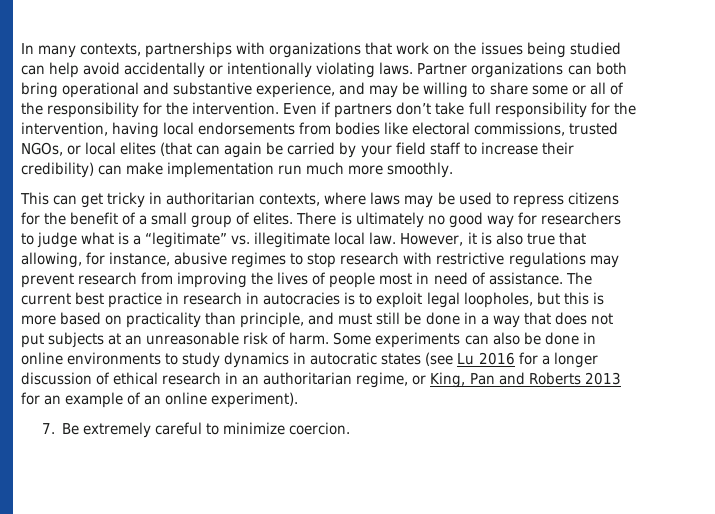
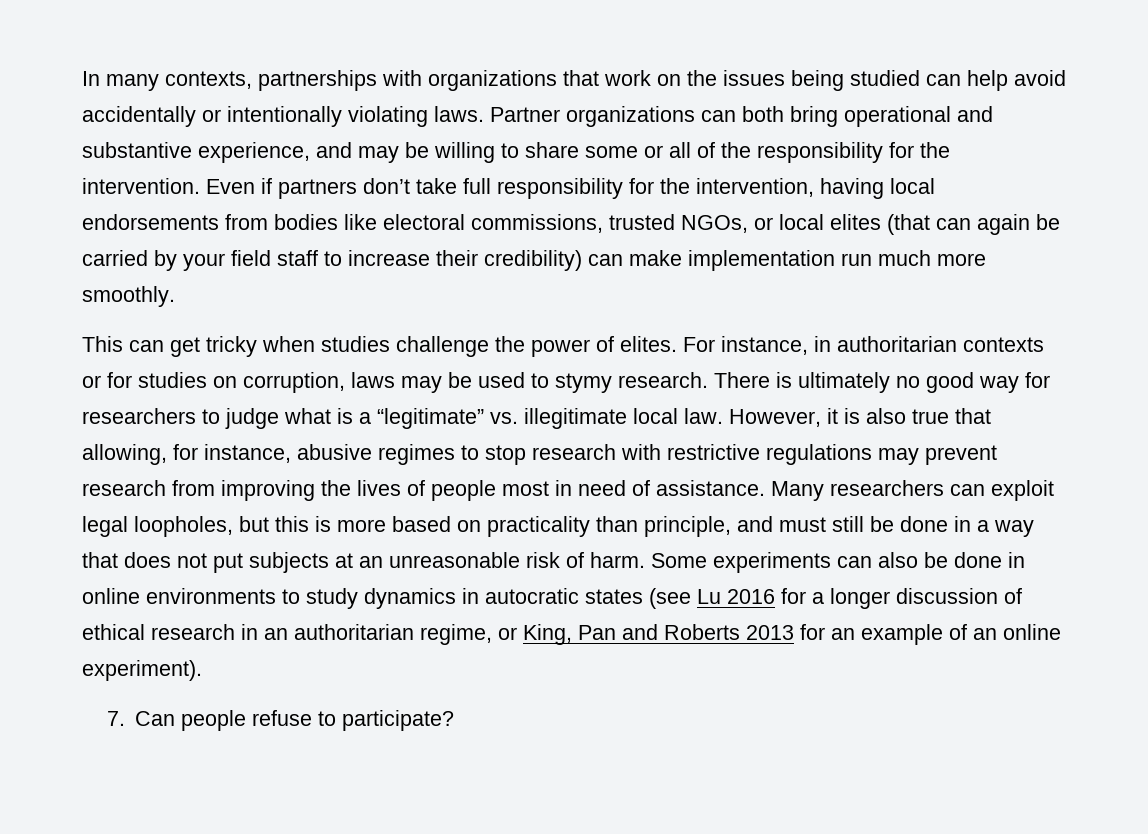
- This can get tricky in authoritarian contexts, where laws may be used to repress citizens for the benefit of a small group of elites.
+ This can get tricky when studies challenge the power of elites. For instance, in authoritarian contexts or for studies on corruption, laws may be used to stymy research.
- The current best practice in research in autocracies is to exploit legal loopholes, but this is more based on practicality than principle, and must still be done in a way that does not put subjects at an unreasonable risk of harm.
+ Many researchers can exploit legal loopholes, but this is more based on practicality than principle, and must still be done in a way that does not put subjects at an unreasonable risk of harm.
- 7. Be extremely careful to minimize coercion.
+ 7. Can people refuse to participate?

